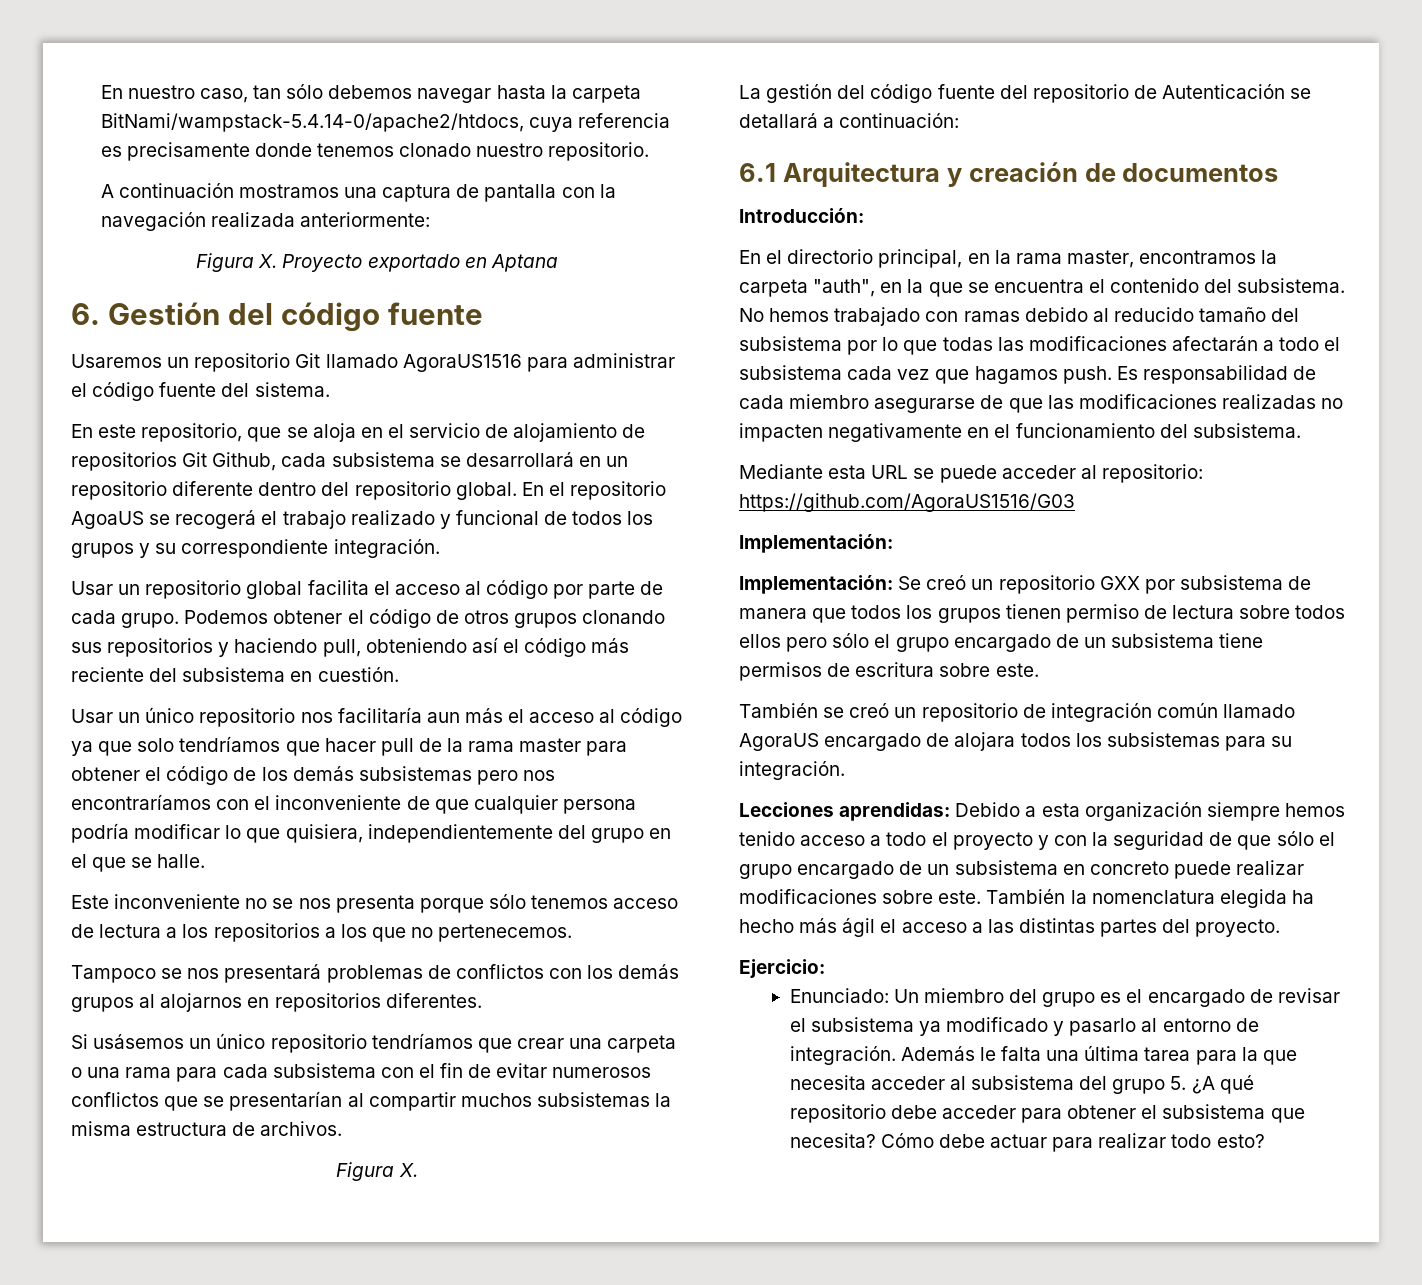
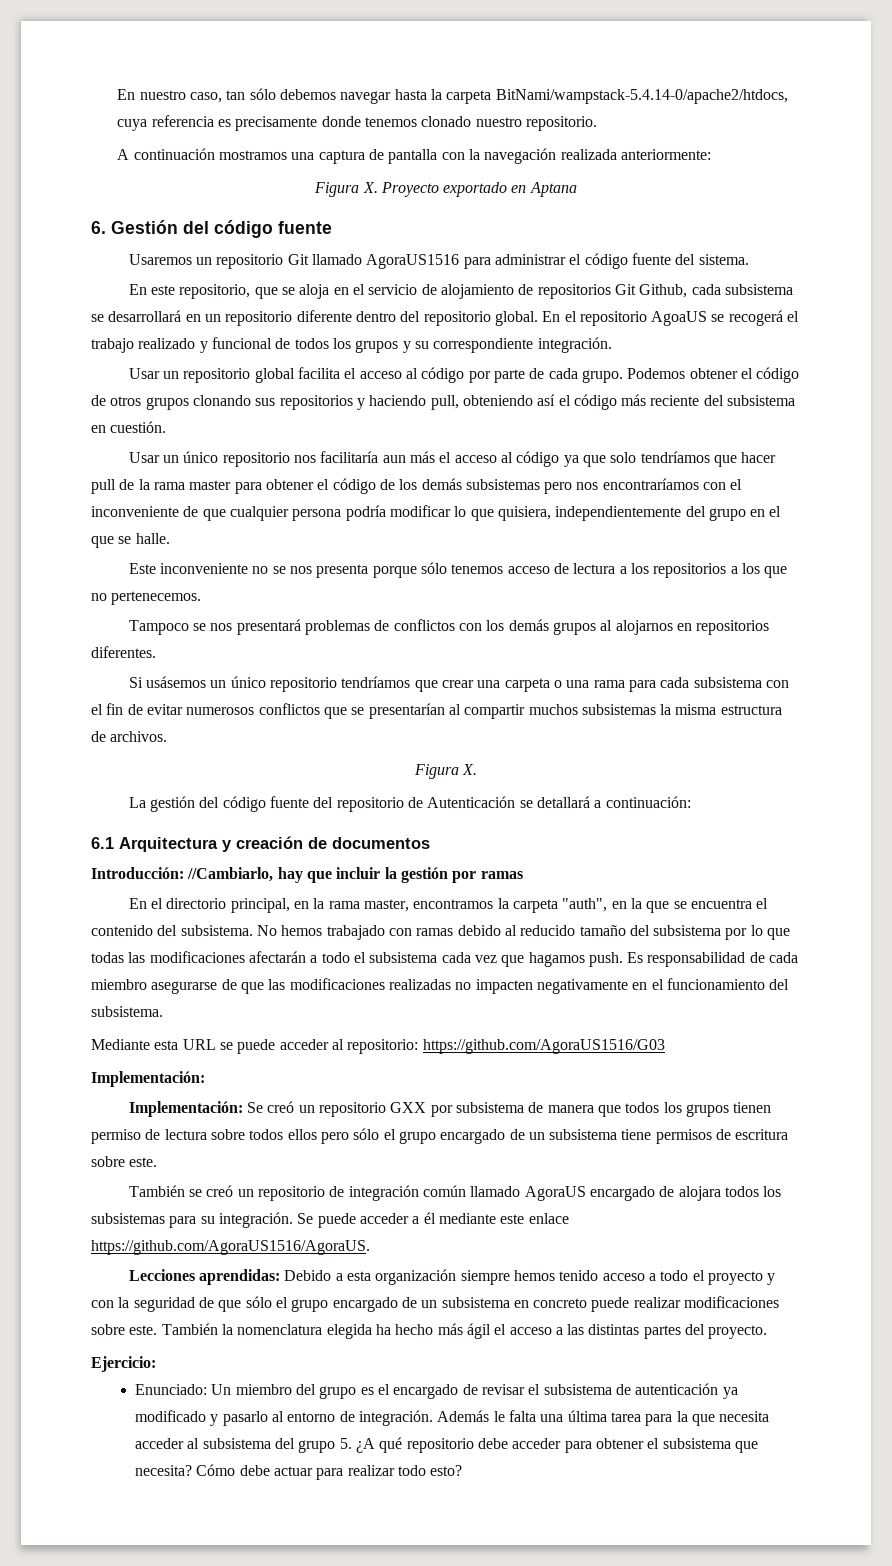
- Introducción:
+ Introducción: //Cambiarlo, hay que incluir la gestión por ramas
+ Se puede acceder a él mediante este enlace https://github.com/AgoraUS1516/AgoraUS.
- Enunciado: Un miembro del grupo es el encargado de revisar el subsistema ya modificado y pasarlo al entorno de integración.
+ Enunciado: Un miembro del grupo es el encargado de revisar el subsistema de autenticación ya modificado y pasarlo al entorno de integración.

